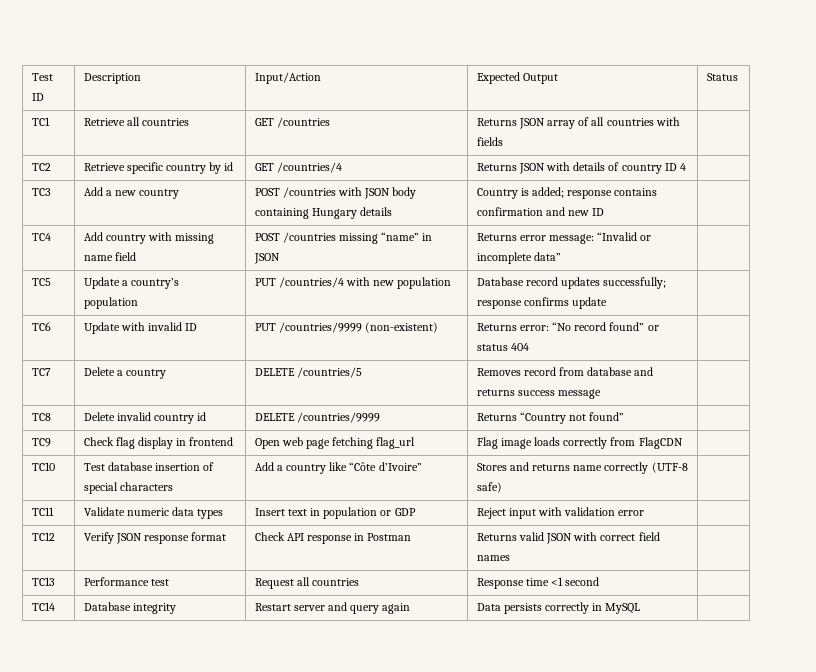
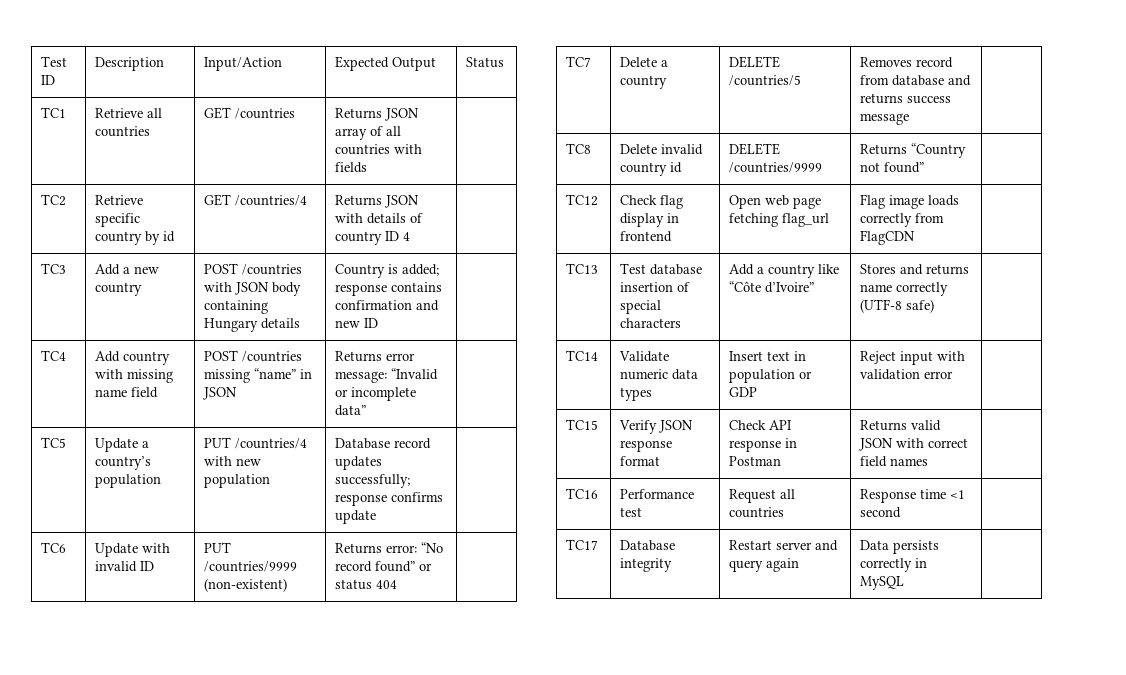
- TC9 | Check flag display in frontend | Open web page fetching flag_url | Flag image loads correctly from FlagCDN |
+ TC12 | Check flag display in frontend | Open web page fetching flag_url | Flag image loads correctly from FlagCDN |
- TC10 | Test database insertion of special characters | Add a country like “Côte d’Ivoire” | Stores and returns name correctly (UTF-8 safe) |
+ TC13 | Test database insertion of special characters | Add a country like “Côte d’Ivoire” | Stores and returns name correctly (UTF-8 safe) |
- TC11 | Validate numeric data types | Insert text in population or GDP | Reject input with validation error |
+ TC14 | Validate numeric data types | Insert text in population or GDP | Reject input with validation error |
- TC12 | Verify JSON response format | Check API response in Postman | Returns valid JSON with correct field names |
+ TC15 | Verify JSON response format | Check API response in Postman | Returns valid JSON with correct field names |
- TC13 | Performance test | Request all countries | Response time <1 second |
+ TC16 | Performance test | Request all countries | Response time <1 second |
- TC14 | Database integrity | Restart server and query again | Data persists correctly in MySQL |
+ TC17 | Database integrity | Restart server and query again | Data persists correctly in MySQL |

